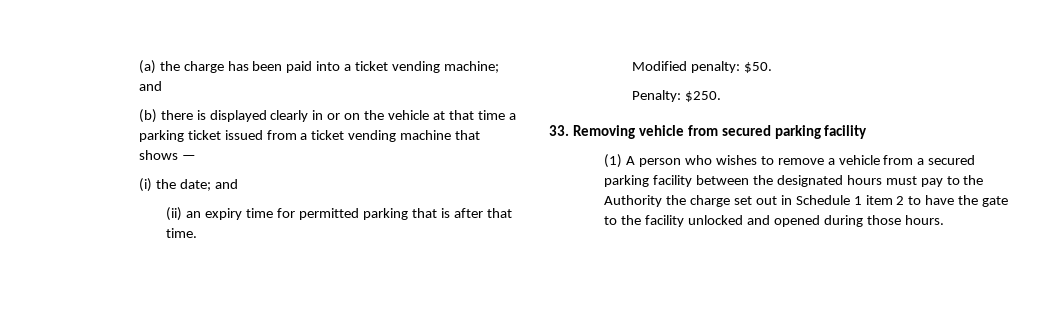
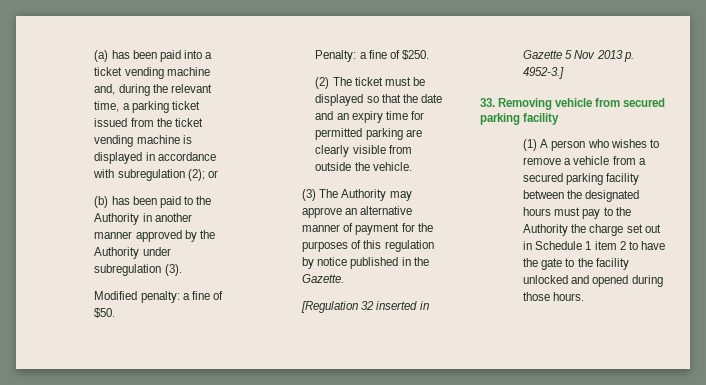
- (a) the charge has been paid into a ticket vending machine; and
- (b) there is displayed clearly in or on the vehicle at that time a parking ticket issued from a ticket vending machine that shows —
- (i) the date; and
- (ii) an expiry time for permitted parking that is after that time.
- Modified penalty: $50.
- Penalty: $250.
+ (a) has been paid into a ticket vending machine and, during the relevant time, a parking ticket issued from the ticket vending machine is displayed in accordance with subregulation (2); or
+ (b) has been paid to the Authority in another manner approved by the Authority under subregulation (3).
+ Modified penalty: a fine of $50.
+ Penalty: a fine of $250.
+ (2) The ticket must be displayed so that the date and an expiry time for permitted parking are clearly visible from outside the vehicle.
+ (3) The Authority may approve an alternative manner of payment for the purposes of this regulation by notice published in the Gazette.
+ [Regulation 32 inserted in Gazette 5 Nov 2013 p. 4952-3.]

